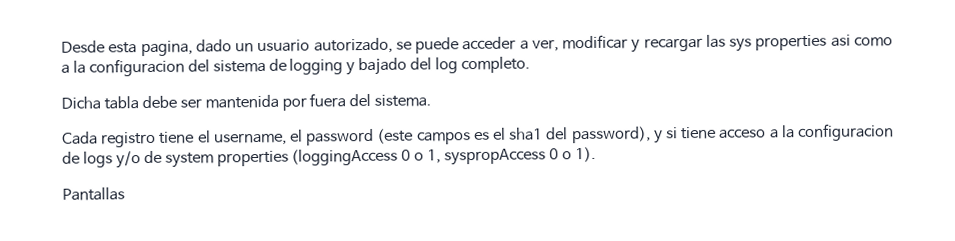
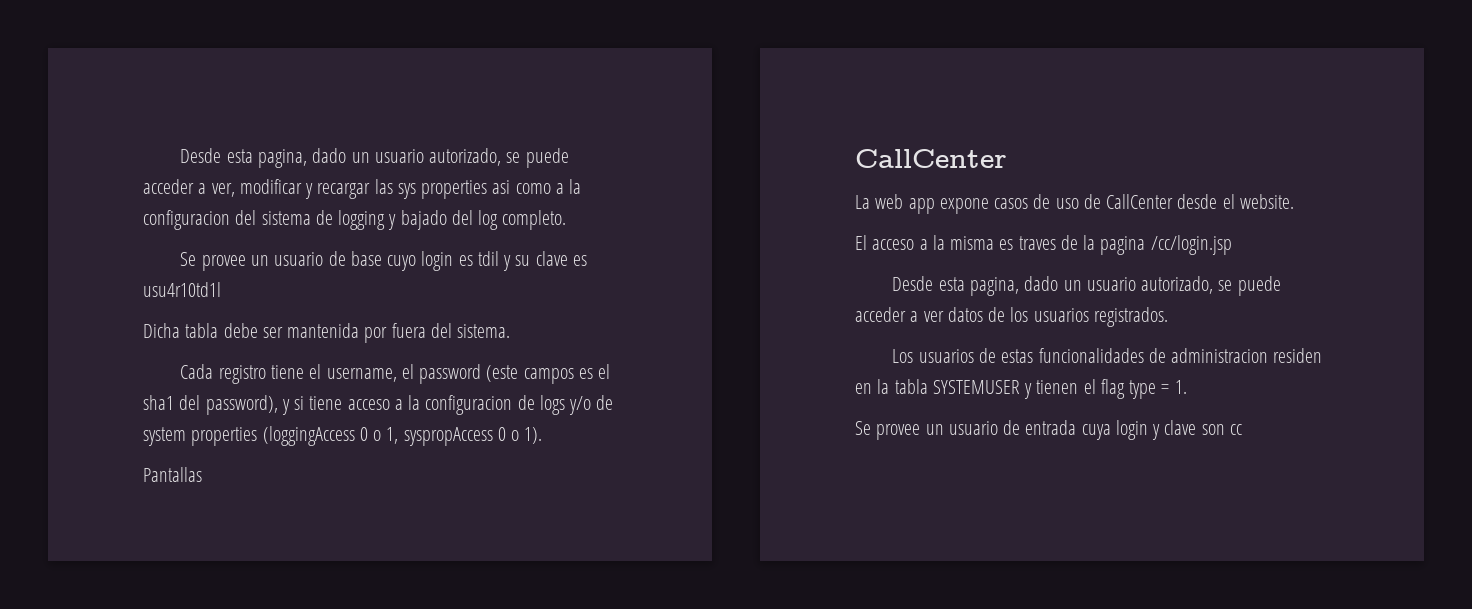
+ Se provee un usuario de base cuyo login es tdil y su clave es usu4r10td1l
  Pantallas
+ CallCenter
+ La web app expone casos de uso de CallCenter desde el website.
+ El acceso a la misma es traves de la pagina /cc/login.jsp
+ Desde esta pagina, dado un usuario autorizado, se puede acceder a ver datos de los usuarios registrados.
+ Los usuarios de estas funcionalidades de administracion residen en la tabla SYSTEMUSER y tienen el flag type = 1.
+ Se provee un usuario de entrada cuya login y clave son cc

